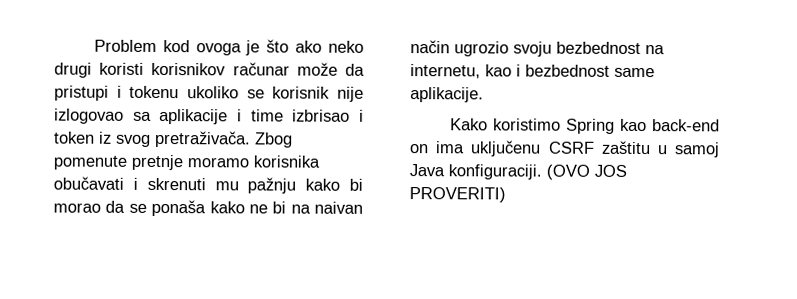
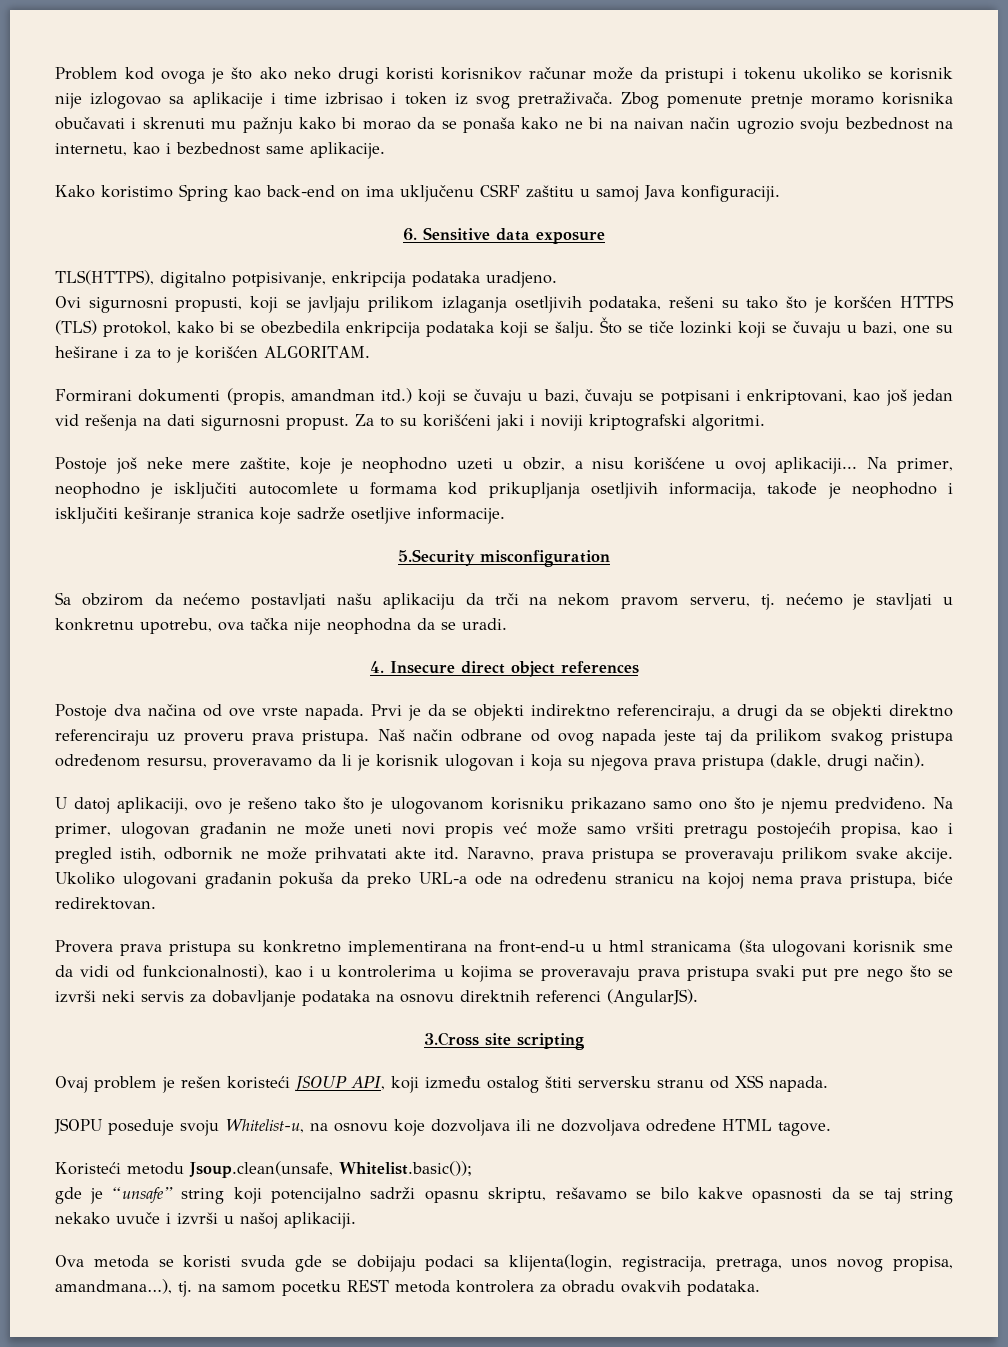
- Kako koristimo Spring kao back-end on ima uključenu CSRF zaštitu u samoj Java konfiguraciji. (OVO JOS PROVERITI)
+ Kako koristimo Spring kao back-end on ima uključenu CSRF zaštitu u samoj Java konfiguraciji.
+ 6. Sensitive data exposure
+ TLS(HTTPS), digitalno potpisivanje, enkripcija podataka uradjeno.
+ Ovi sigurnosni propusti, koji se javljaju prilikom izlaganja osetljivih podataka, rešeni su tako što je koršćen HTTPS (TLS) protokol, kako bi se obezbedila enkripcija podataka koji se šalju. Što se tiče lozinki koji se čuvaju u bazi, one su heširane i za to je korišćen ALGORITAM.
+ Formirani dokumenti (propis, amandman itd.) koji se čuvaju u bazi, čuvaju se potpisani i enkriptovani, kao još jedan vid rešenja na dati sigurnosni propust. Za to su korišćeni jaki i noviji kriptografski algoritmi.
+ Postoje još neke mere zaštite, koje je neophodno uzeti u obzir, a nisu korišćene u ovoj aplikaciji... Na primer, neophodno je isključiti autocomlete u formama kod prikupljanja osetljivih informacija, takođe je neophodno i isključiti keširanje stranica koje sadrže osetljive informacije.
+ 5.Security misconfiguration
+ Sa obzirom da nećemo postavljati našu aplikaciju da trči na nekom pravom serveru, tj. nećemo je stavljati u konkretnu upotrebu, ova tačka nije neophodna da se uradi.
+ 4. Insecure direct object references
+ Postoje dva načina od ove vrste napada. Prvi je da se objekti indirektno referenciraju, a drugi da se objekti direktno referenciraju uz proveru prava pristupa. Naš način odbrane od ovog napada jeste taj da prilikom svakog pristupa određenom resursu, proveravamo da li je korisnik ulogovan i koja su njegova prava pristupa (dakle, drugi način).
+ U datoj aplikaciji, ovo je rešeno tako što je ulogovanom korisniku prikazano samo ono što je njemu predviđeno. Na primer, ulogovan građanin ne može uneti novi propis već može samo vršiti pretragu postojećih propisa, kao i pregled istih, odbornik ne može prihvatati akte itd. Naravno, prava pristupa se proveravaju prilikom svake akcije. Ukoliko ulogovani građanin pokuša da preko URL-a ode na određenu stranicu na kojoj nema prava pristupa, biće redirektovan.
+ Provera prava pristupa su konkretno implementirana na front-end-u u html stranicama (šta ulogovani korisnik sme da vidi od funkcionalnosti), kao i u kontrolerima u kojima se proveravaju prava pristupa svaki put pre nego što se izvrši neki servis za dobavljanje podataka na osnovu direktnih referenci (AngularJS).
+ 3.Cross site scripting
+ Ovaj problem je rešen koristeći JSOUP API, koji između ostalog štiti serversku stranu od XSS napada.
+ JSOPU poseduje svoju Whitelist-u, na osnovu koje dozvoljava ili ne dozvoljava određene HTML tagove.
+ Koristeći metodu Jsoup.clean(unsafe, Whitelist.basic());
+ gde je “unsafe” string koji potencijalno sadrži opasnu skriptu, rešavamo se bilo kakve opasnosti da se taj string nekako uvuče i izvrši u našoj aplikaciji.
+ Ova metoda se koristi svuda gde se dobijaju podaci sa klijenta(login, registracija, pretraga, unos novog propisa, amandmana…), tj. na samom pocetku REST metoda kontrolera za obradu ovakvih podataka.

